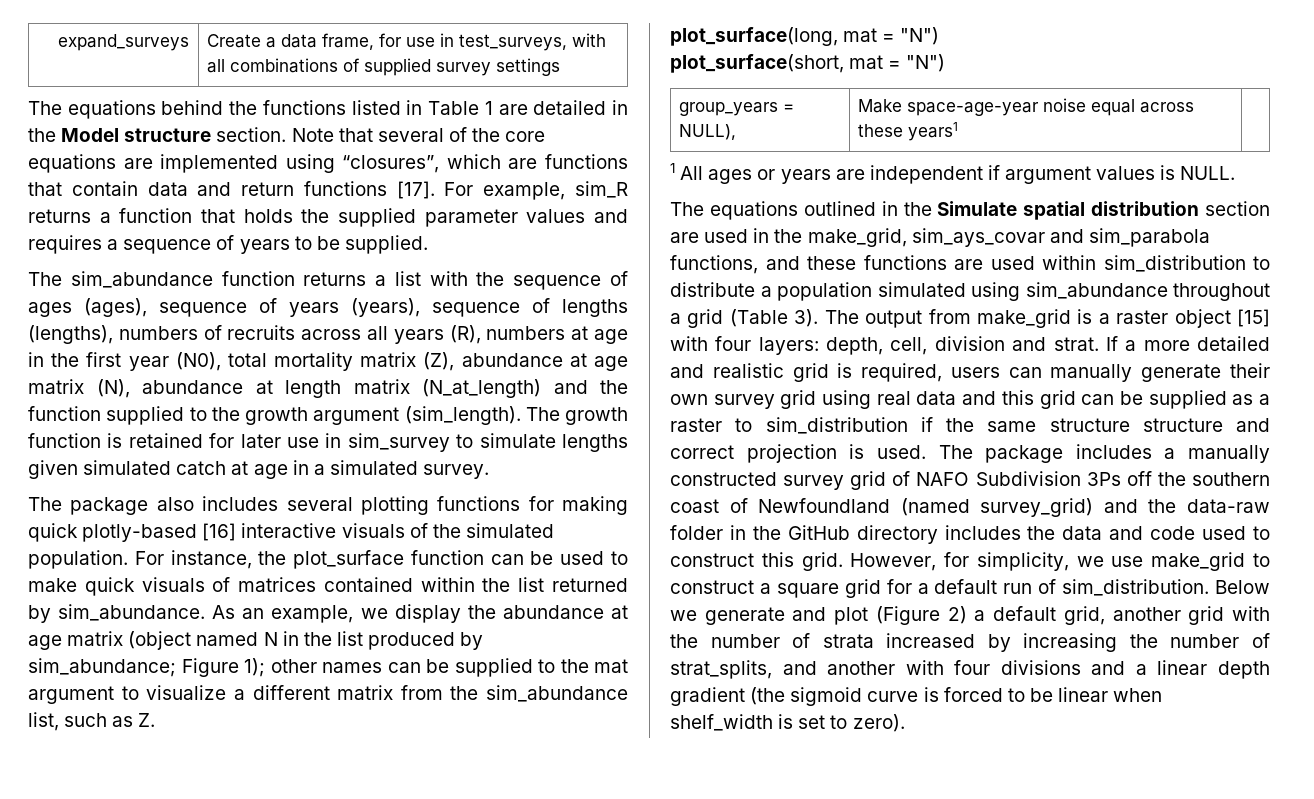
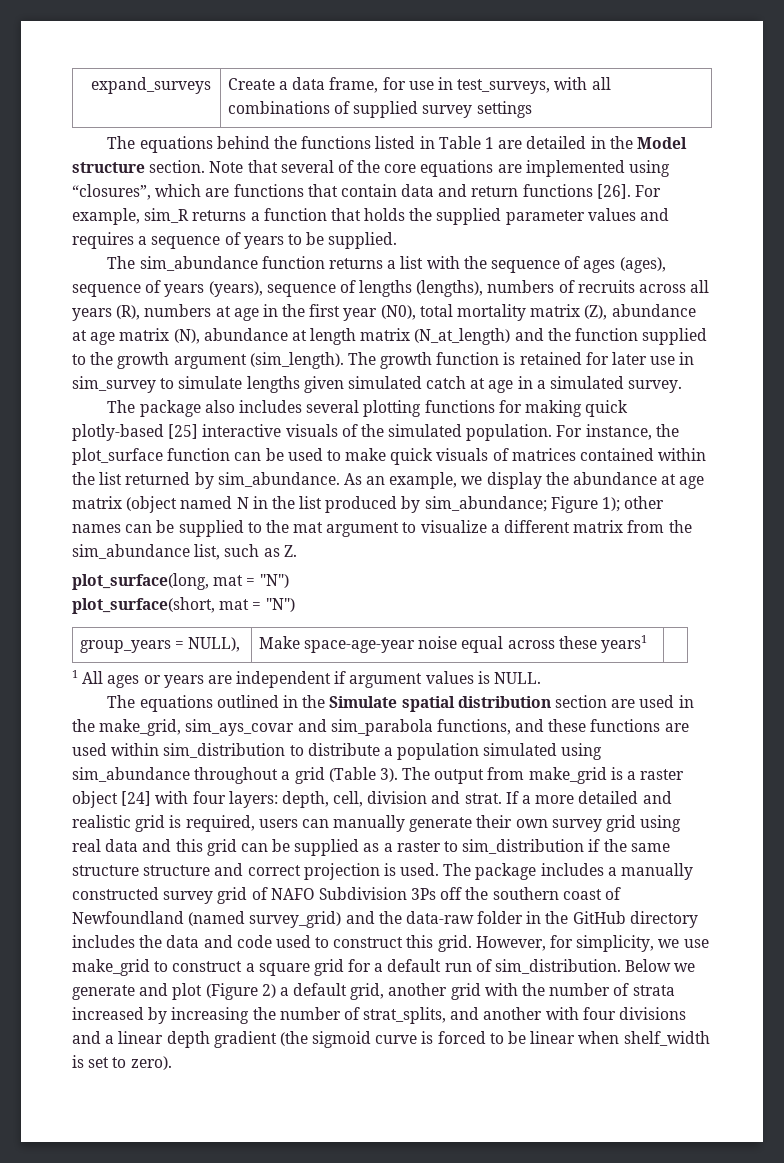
- Note that several of the core equations are implemented using “closures”, which are functions that contain data and return functions [17].
+ Note that several of the core equations are implemented using “closures”, which are functions that contain data and return functions [26].
- The package also includes several plotting functions for making quick plotly-based [16] interactive visuals of the simulated population.
+ The package also includes several plotting functions for making quick plotly-based [25] interactive visuals of the simulated population.
- The output from make_grid is a raster object [15] with four layers: depth, cell, division and strat.
+ The output from make_grid is a raster object [24] with four layers: depth, cell, division and strat.

